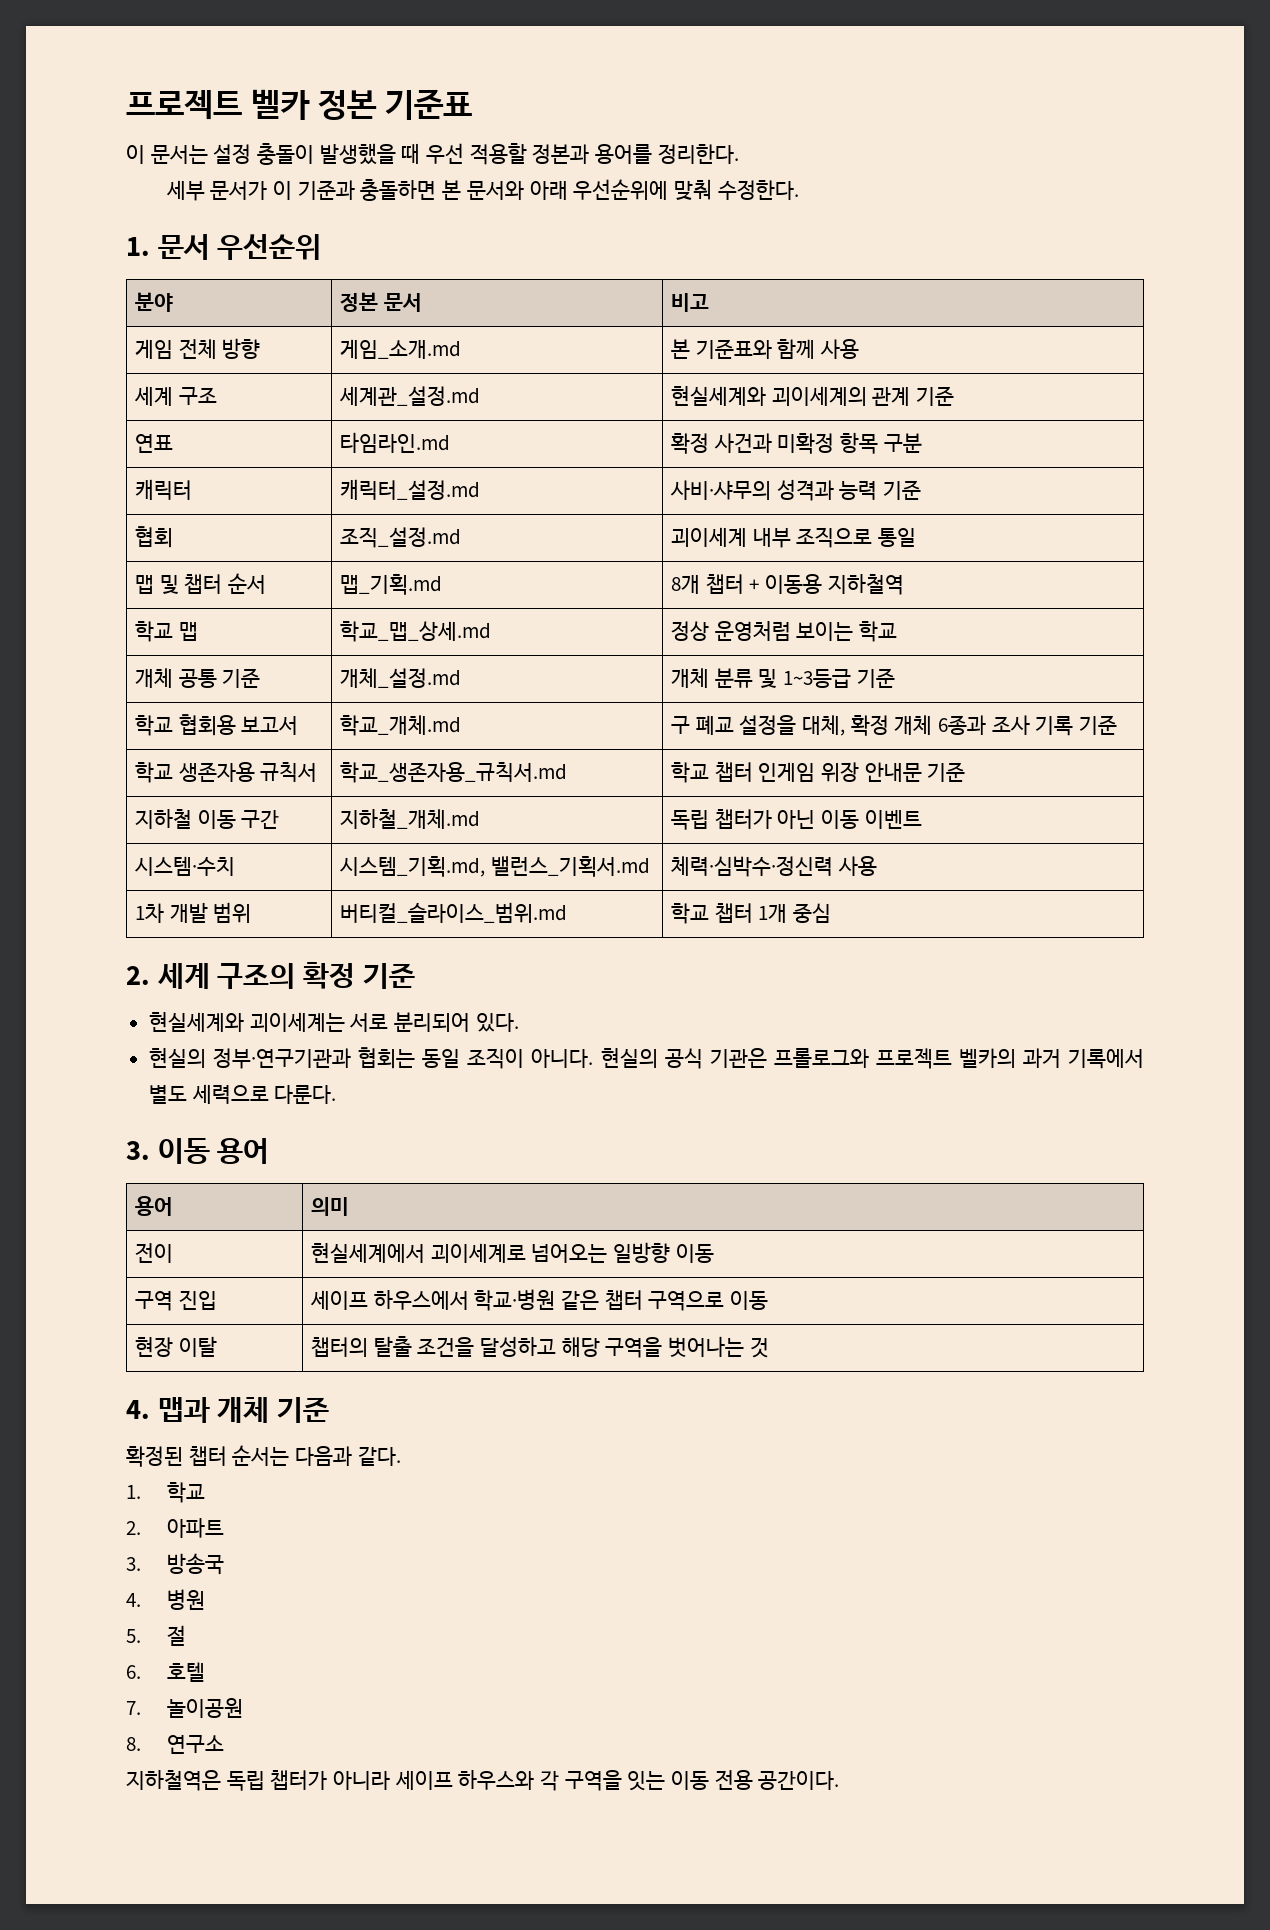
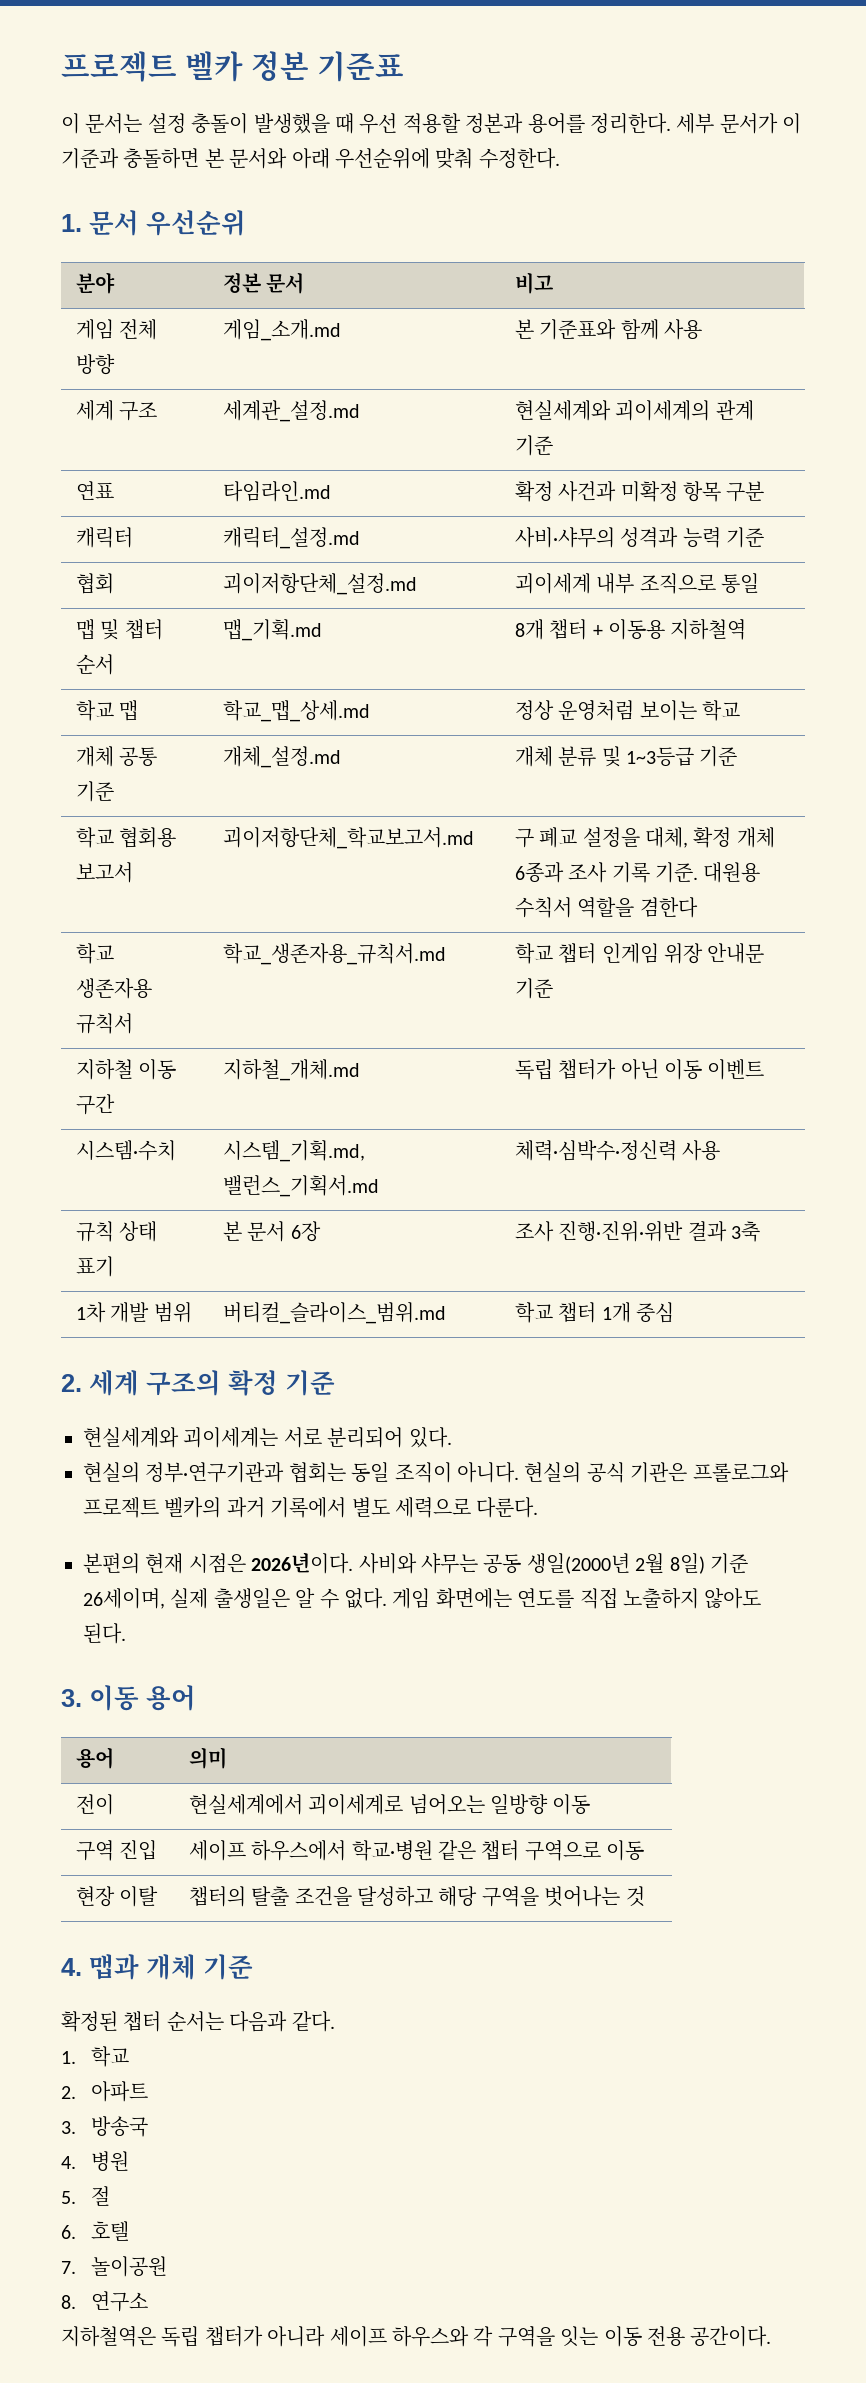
- 이 문서는 설정 충돌이 발생했을 때 우선 적용할 정본과 용어를 정리한다.
- 세부 문서가 이 기준과 충돌하면 본 문서와 아래 우선순위에 맞춰 수정한다.
+ 이 문서는 설정 충돌이 발생했을 때 우선 적용할 정본과 용어를 정리한다. 세부 문서가 이 기준과 충돌하면 본 문서와 아래 우선순위에 맞춰 수정한다.
- 협회 | 조직_설정.md | 괴이세계 내부 조직으로 통일
+ 협회 | 괴이저항단체_설정.md | 괴이세계 내부 조직으로 통일
- 학교 협회용 보고서 | 학교_개체.md | 구 폐교 설정을 대체, 확정 개체 6종과 조사 기록 기준
+ 학교 협회용 보고서 | 괴이저항단체_학교보고서.md | 구 폐교 설정을 대체, 확정 개체 6종과 조사 기록 기준. 대원용 수칙서 역할을 겸한다
+ 규칙 상태 표기 | 본 문서 6장 | 조사 진행·진위·위반 결과 3축
+ 본편의 현재 시점은 2026년이다. 사비와 샤무는 공동 생일(2000년 2월 8일) 기준 26세이며, 실제 출생일은 알 수 없다. 게임 화면에는 연도를 직접 노출하지 않아도 된다.

